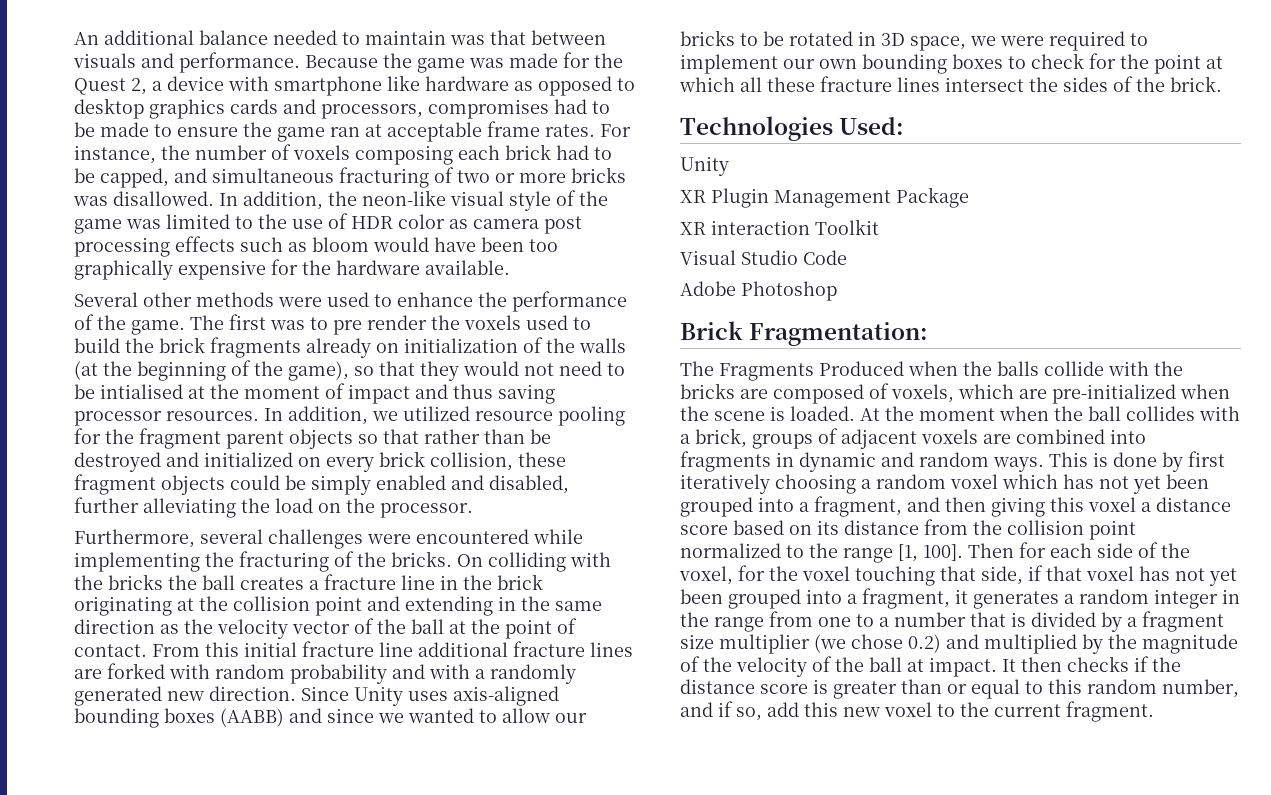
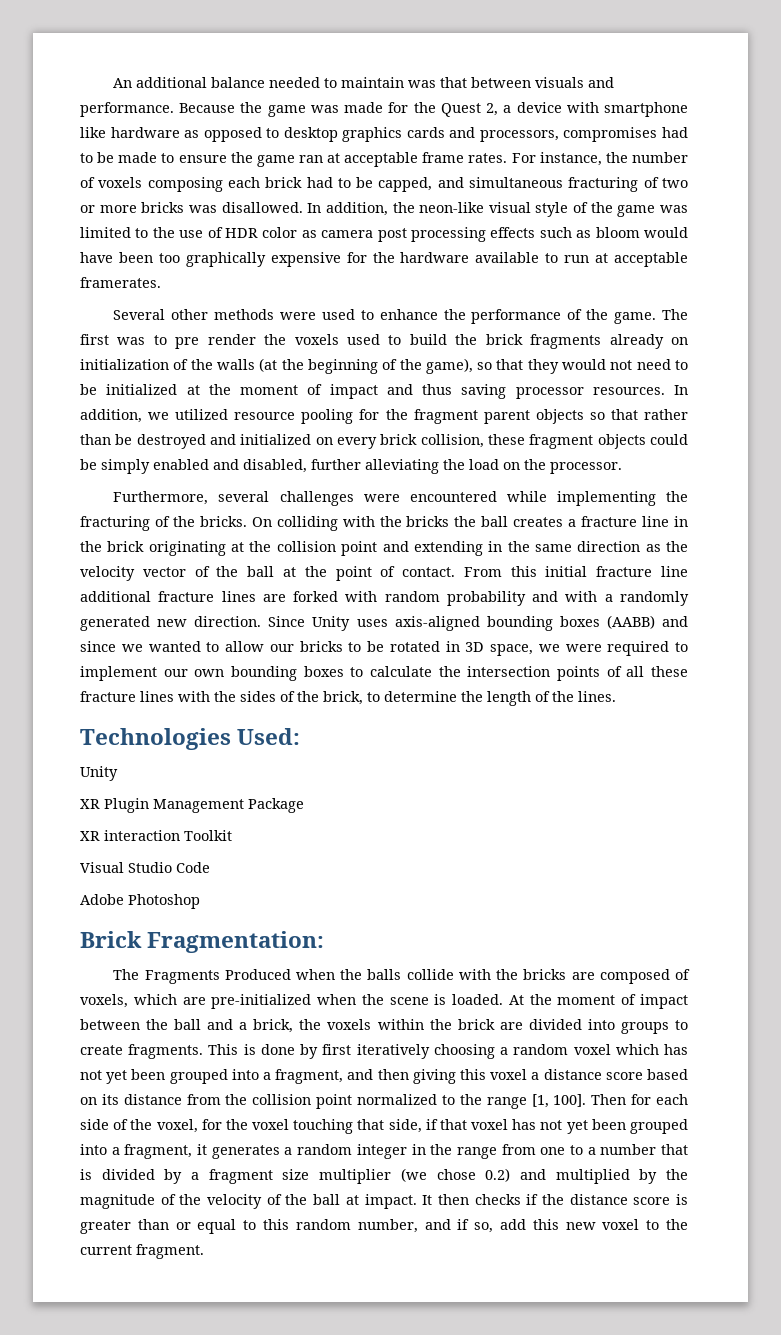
- In addition, the neon-like visual style of the game was limited to the use of HDR color as camera post processing effects such as bloom would have been too graphically expensive for the hardware available.
+ In addition, the neon-like visual style of the game was limited to the use of HDR color as camera post processing effects such as bloom would have been too graphically expensive for the hardware available to run at acceptable framerates.
- The first was to pre render the voxels used to build the brick fragments already on initialization of the walls (at the beginning of the game), so that they would not need to be intialised at the moment of impact and thus saving processor resources.
+ The first was to pre render the voxels used to build the brick fragments already on initialization of the walls (at the beginning of the game), so that they would not need to be initialized at the moment of impact and thus saving processor resources.
- Since Unity uses axis-aligned bounding boxes (AABB) and since we wanted to allow our bricks to be rotated in 3D space, we were required to implement our own bounding boxes to check for the point at which all these fracture lines intersect the sides of the brick.
+ Since Unity uses axis-aligned bounding boxes (AABB) and since we wanted to allow our bricks to be rotated in 3D space, we were required to implement our own bounding boxes to calculate the intersection points of all these fracture lines with the sides of the brick, to determine the length of the lines.
- At the moment when the ball collides with a brick, groups of adjacent voxels are combined into fragments in dynamic and random ways.
+ At the moment of impact between the ball and a brick, the voxels within the brick are divided into groups to create fragments.

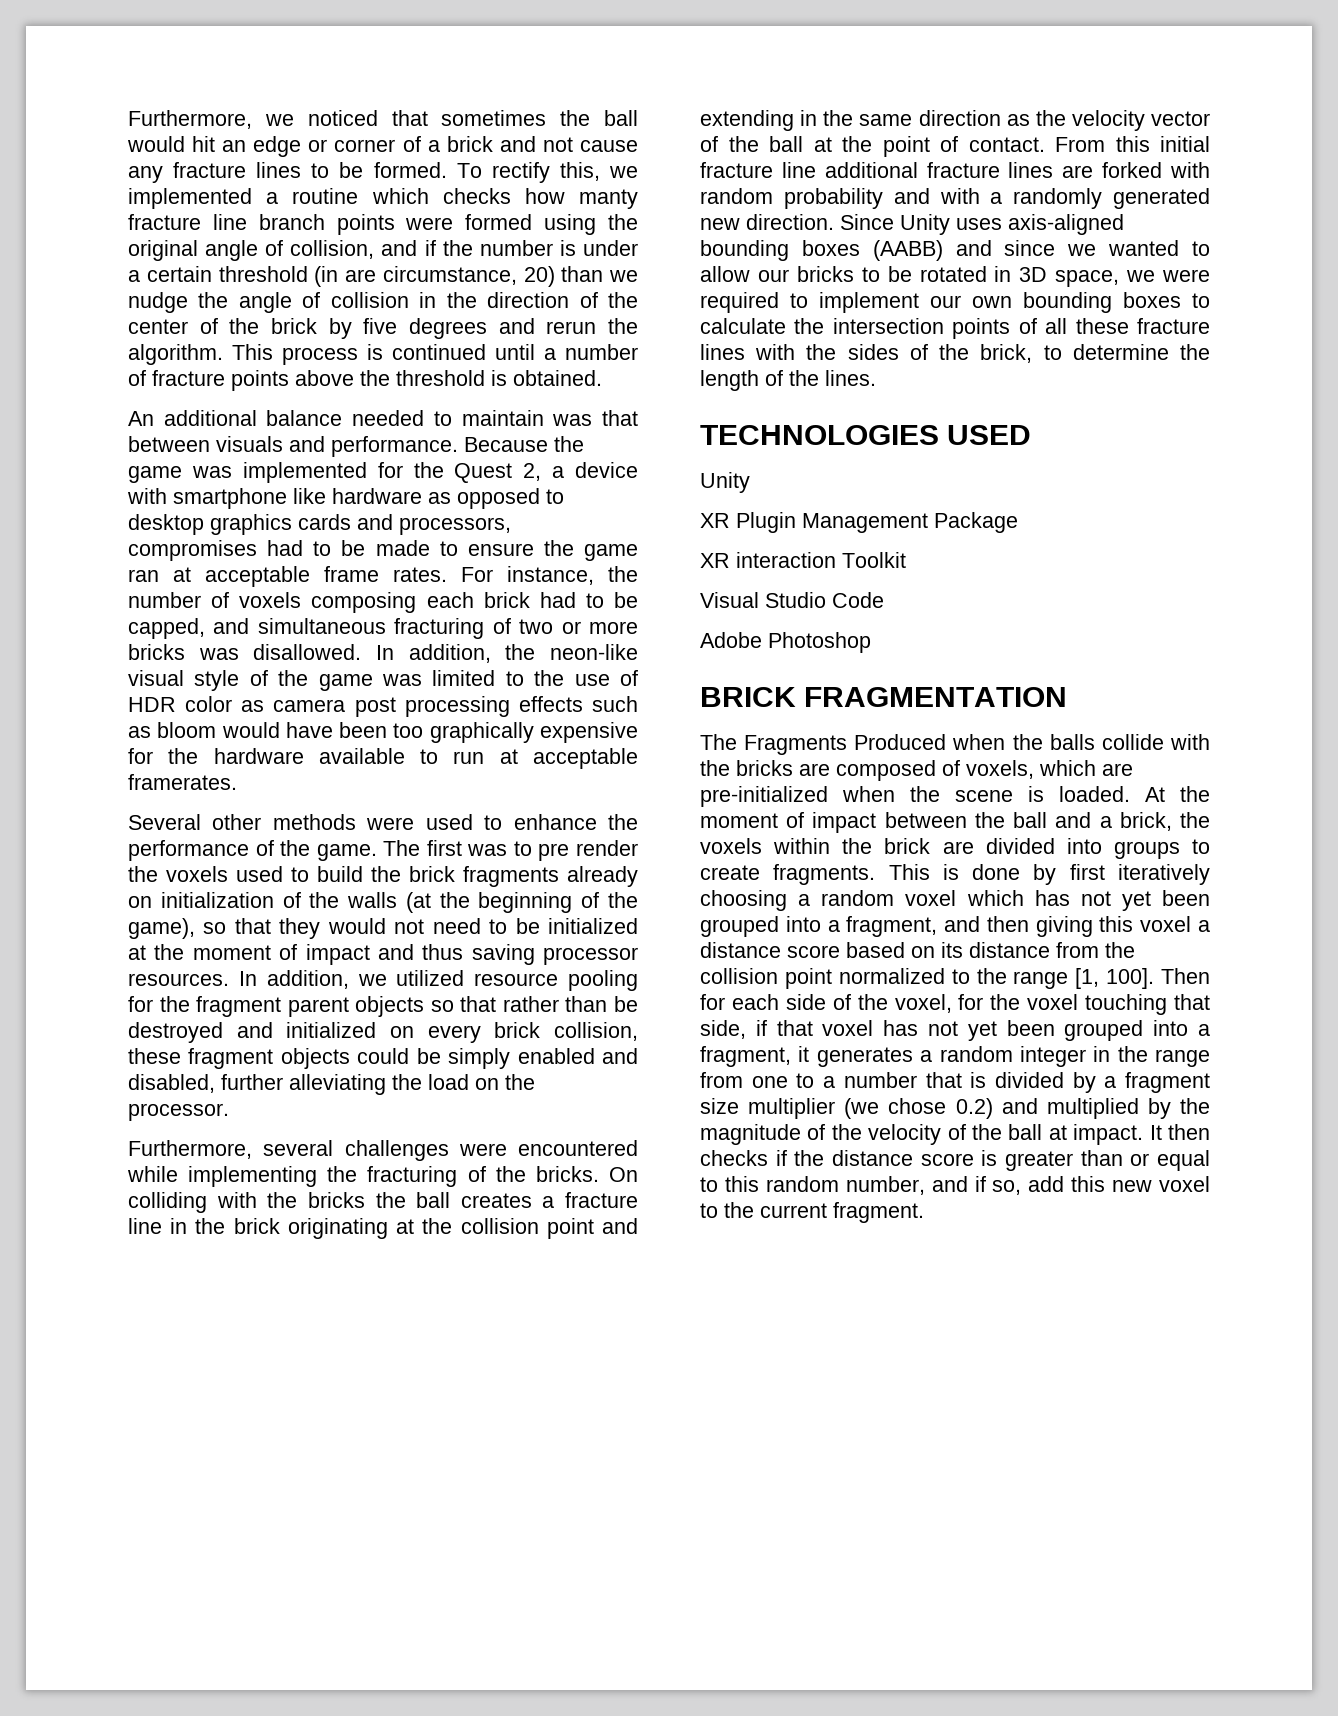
+ Furthermore, we noticed that sometimes the ball would hit an edge or corner of a brick and not cause any fracture lines to be formed. To rectify this, we implemented a routine which checks how manty fracture line branch points were formed using the original angle of collision, and if the number is under a certain threshold (in are circumstance, 20) than we nudge the angle of collision in the direction of the center of the brick by five degrees and rerun the algorithm. This process is continued until a number of fracture points above the threshold is obtained.
- Because the game was made for the Quest 2, a device with smartphone like hardware as opposed to desktop graphics cards and processors, compromises had to be made to ensure the game ran at acceptable frame rates.
+ Because the game was implemented for the Quest 2, a device with smartphone like hardware as opposed to desktop graphics cards and processors, compromises had to be made to ensure the game ran at acceptable frame rates.
- Technologies Used:
+ TECHNOLOGIES USED
- Brick Fragmentation:
+ BRICK FRAGMENTATION

